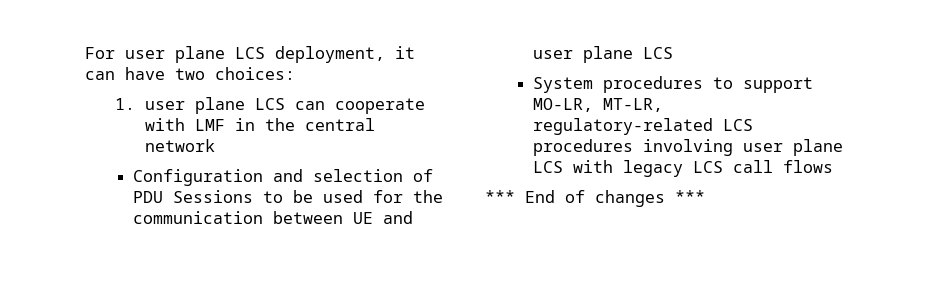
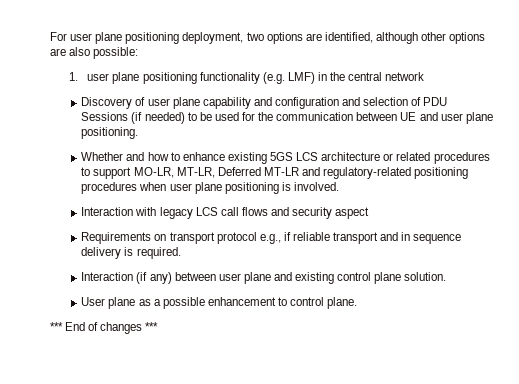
- For user plane LCS deployment, it can have two choices:
- 1. user plane LCS can cooperate with LMF in the central network
- Configuration and selection of PDU Sessions to be used for the communication between UE and user plane LCS
- System procedures to support MO-LR, MT-LR, regulatory-related LCS procedures involving user plane LCS with legacy LCS call flows
+ For user plane positioning deployment, two options are identified, although other options are also possible:
+ 1. user plane positioning functionality (e.g. LMF) in the central network
+ Discovery of user plane capability and configuration and selection of PDU Sessions (if needed) to be used for the communication between UE and user plane positioning.
+ Whether and how to enhance existing 5GS LCS architecture or related procedures to support MO-LR, MT-LR, Deferred MT-LR and regulatory-related positioning procedures when user plane positioning is involved.
+ Interaction with legacy LCS call flows and security aspect
+ Requirements on transport protocol e.g., if reliable transport and in sequence delivery is required.
+ Interaction (if any) between user plane and existing control plane solution.
+ User plane as a possible enhancement to control plane.

